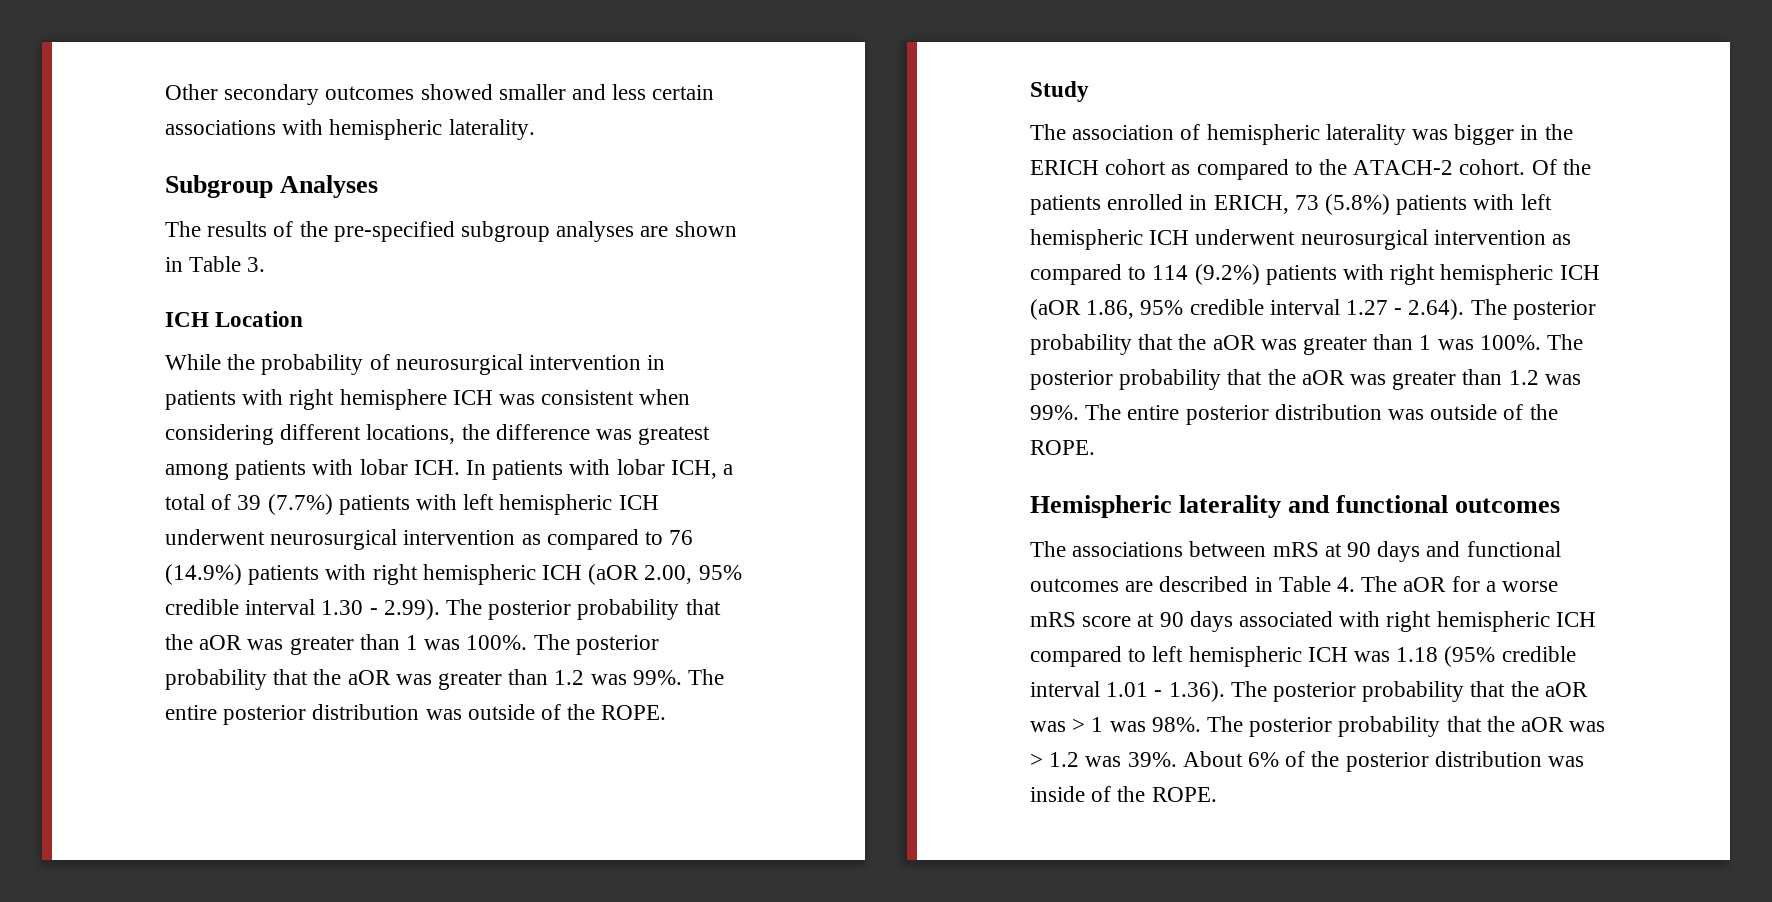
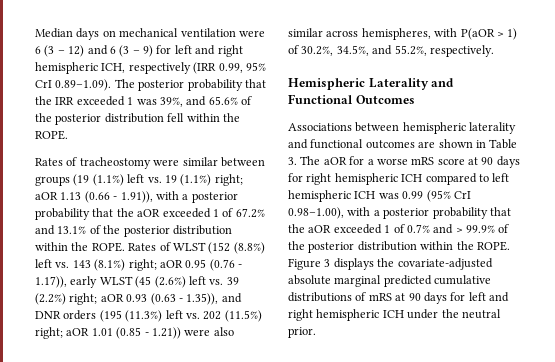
- Other secondary outcomes showed smaller and less certain associations with hemispheric laterality.
- Subgroup Analyses
- The results of the pre-specified subgroup analyses are shown in Table 3.
- ICH Location
- While the probability of neurosurgical intervention in patients with right hemisphere ICH was consistent when considering different locations, the difference was greatest among patients with lobar ICH. In patients with lobar ICH, a total of 39 (7.7%) patients with left hemispheric ICH underwent neurosurgical intervention as compared to 76 (14.9%) patients with right hemispheric ICH (aOR 2.00, 95% credible interval 1.30 - 2.99). The posterior probability that the aOR was greater than 1 was 100%. The posterior probability that the aOR was greater than 1.2 was 99%. The entire posterior distribution was outside of the ROPE.
- Study
- The association of hemispheric laterality was bigger in the ERICH cohort as compared to the ATACH-2 cohort. Of the patients enrolled in ERICH, 73 (5.8%) patients with left hemispheric ICH underwent neurosurgical intervention as compared to 114 (9.2%) patients with right hemispheric ICH (aOR 1.86, 95% credible interval 1.27 - 2.64). The posterior probability that the aOR was greater than 1 was 100%. The posterior probability that the aOR was greater than 1.2 was 99%. The entire posterior distribution was outside of the ROPE.
- Hemispheric laterality and functional outcomes
- The associations between mRS at 90 days and functional outcomes are described in Table 4. The aOR for a worse mRS score at 90 days associated with right hemispheric ICH compared to left hemispheric ICH was 1.18 (95% credible interval 1.01 - 1.36). The posterior probability that the aOR was > 1 was 98%. The posterior probability that the aOR was > 1.2 was 39%. About 6% of the posterior distribution was inside of the ROPE.
+ Median days on mechanical ventilation were 6 (3 – 12) and 6 (3 – 9) for left and right hemispheric ICH, respectively (IRR 0.99, 95% CrI 0.89–1.09). The posterior probability that the IRR exceeded 1 was 39%, and 65.6% of the posterior distribution fell within the ROPE.
+ Rates of tracheostomy were similar between groups (19 (1.1%) left vs. 19 (1.1%) right; aOR 1.13 (0.66 - 1.91)), with a posterior probability that the aOR exceeded 1 of 67.2% and 13.1% of the posterior distribution within the ROPE. Rates of WLST (152 (8.8%) left vs. 143 (8.1%) right; aOR 0.95 (0.76 - 1.17)), early WLST (45 (2.6%) left vs. 39 (2.2%) right; aOR 0.93 (0.63 - 1.35)), and DNR orders (195 (11.3%) left vs. 202 (11.5%) right; aOR 1.01 (0.85 - 1.21)) were also similar across hemispheres, with P(aOR > 1) of 30.2%, 34.5%, and 55.2%, respectively.
+ Hemispheric Laterality and Functional Outcomes
+ Associations between hemispheric laterality and functional outcomes are shown in Table 3. The aOR for a worse mRS score at 90 days for right hemispheric ICH compared to left hemispheric ICH was 0.99 (95% CrI 0.98–1.00), with a posterior probability that the aOR exceeded 1 of 0.7% and > 99.9% of the posterior distribution within the ROPE. Figure 3 displays the covariate-adjusted absolute marginal predicted cumulative distributions of mRS at 90 days for left and right hemispheric ICH under the neutral prior.

